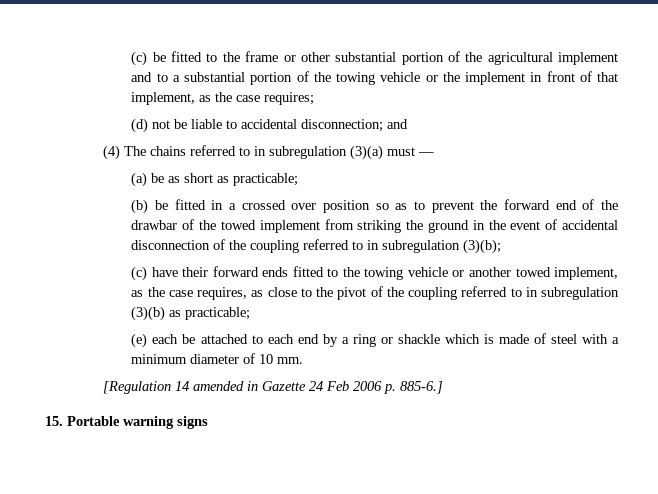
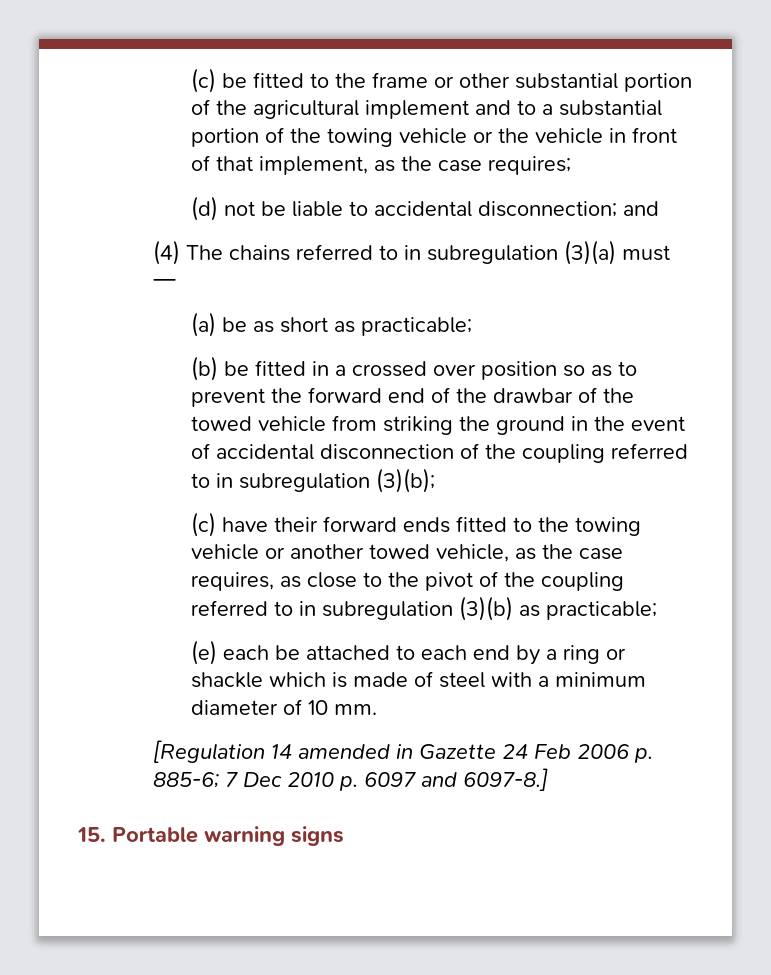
- (c) be fitted to the frame or other substantial portion of the agricultural implement and to a substantial portion of the towing vehicle or the implement in front of that implement, as the case requires;
+ (c) be fitted to the frame or other substantial portion of the agricultural implement and to a substantial portion of the towing vehicle or the vehicle in front of that implement, as the case requires;
- (b) be fitted in a crossed over position so as to prevent the forward end of the drawbar of the towed implement from striking the ground in the event of accidental disconnection of the coupling referred to in subregulation (3)(b);
+ (b) be fitted in a crossed over position so as to prevent the forward end of the drawbar of the towed vehicle from striking the ground in the event of accidental disconnection of the coupling referred to in subregulation (3)(b);
- (c) have their forward ends fitted to the towing vehicle or another towed implement, as the case requires, as close to the pivot of the coupling referred to in subregulation (3)(b) as practicable;
+ (c) have their forward ends fitted to the towing vehicle or another towed vehicle, as the case requires, as close to the pivot of the coupling referred to in subregulation (3)(b) as practicable;
- [Regulation 14 amended in Gazette 24 Feb 2006 p. 885-6.]
+ [Regulation 14 amended in Gazette 24 Feb 2006 p. 885-6; 7 Dec 2010 p. 6097 and 6097-8.]

